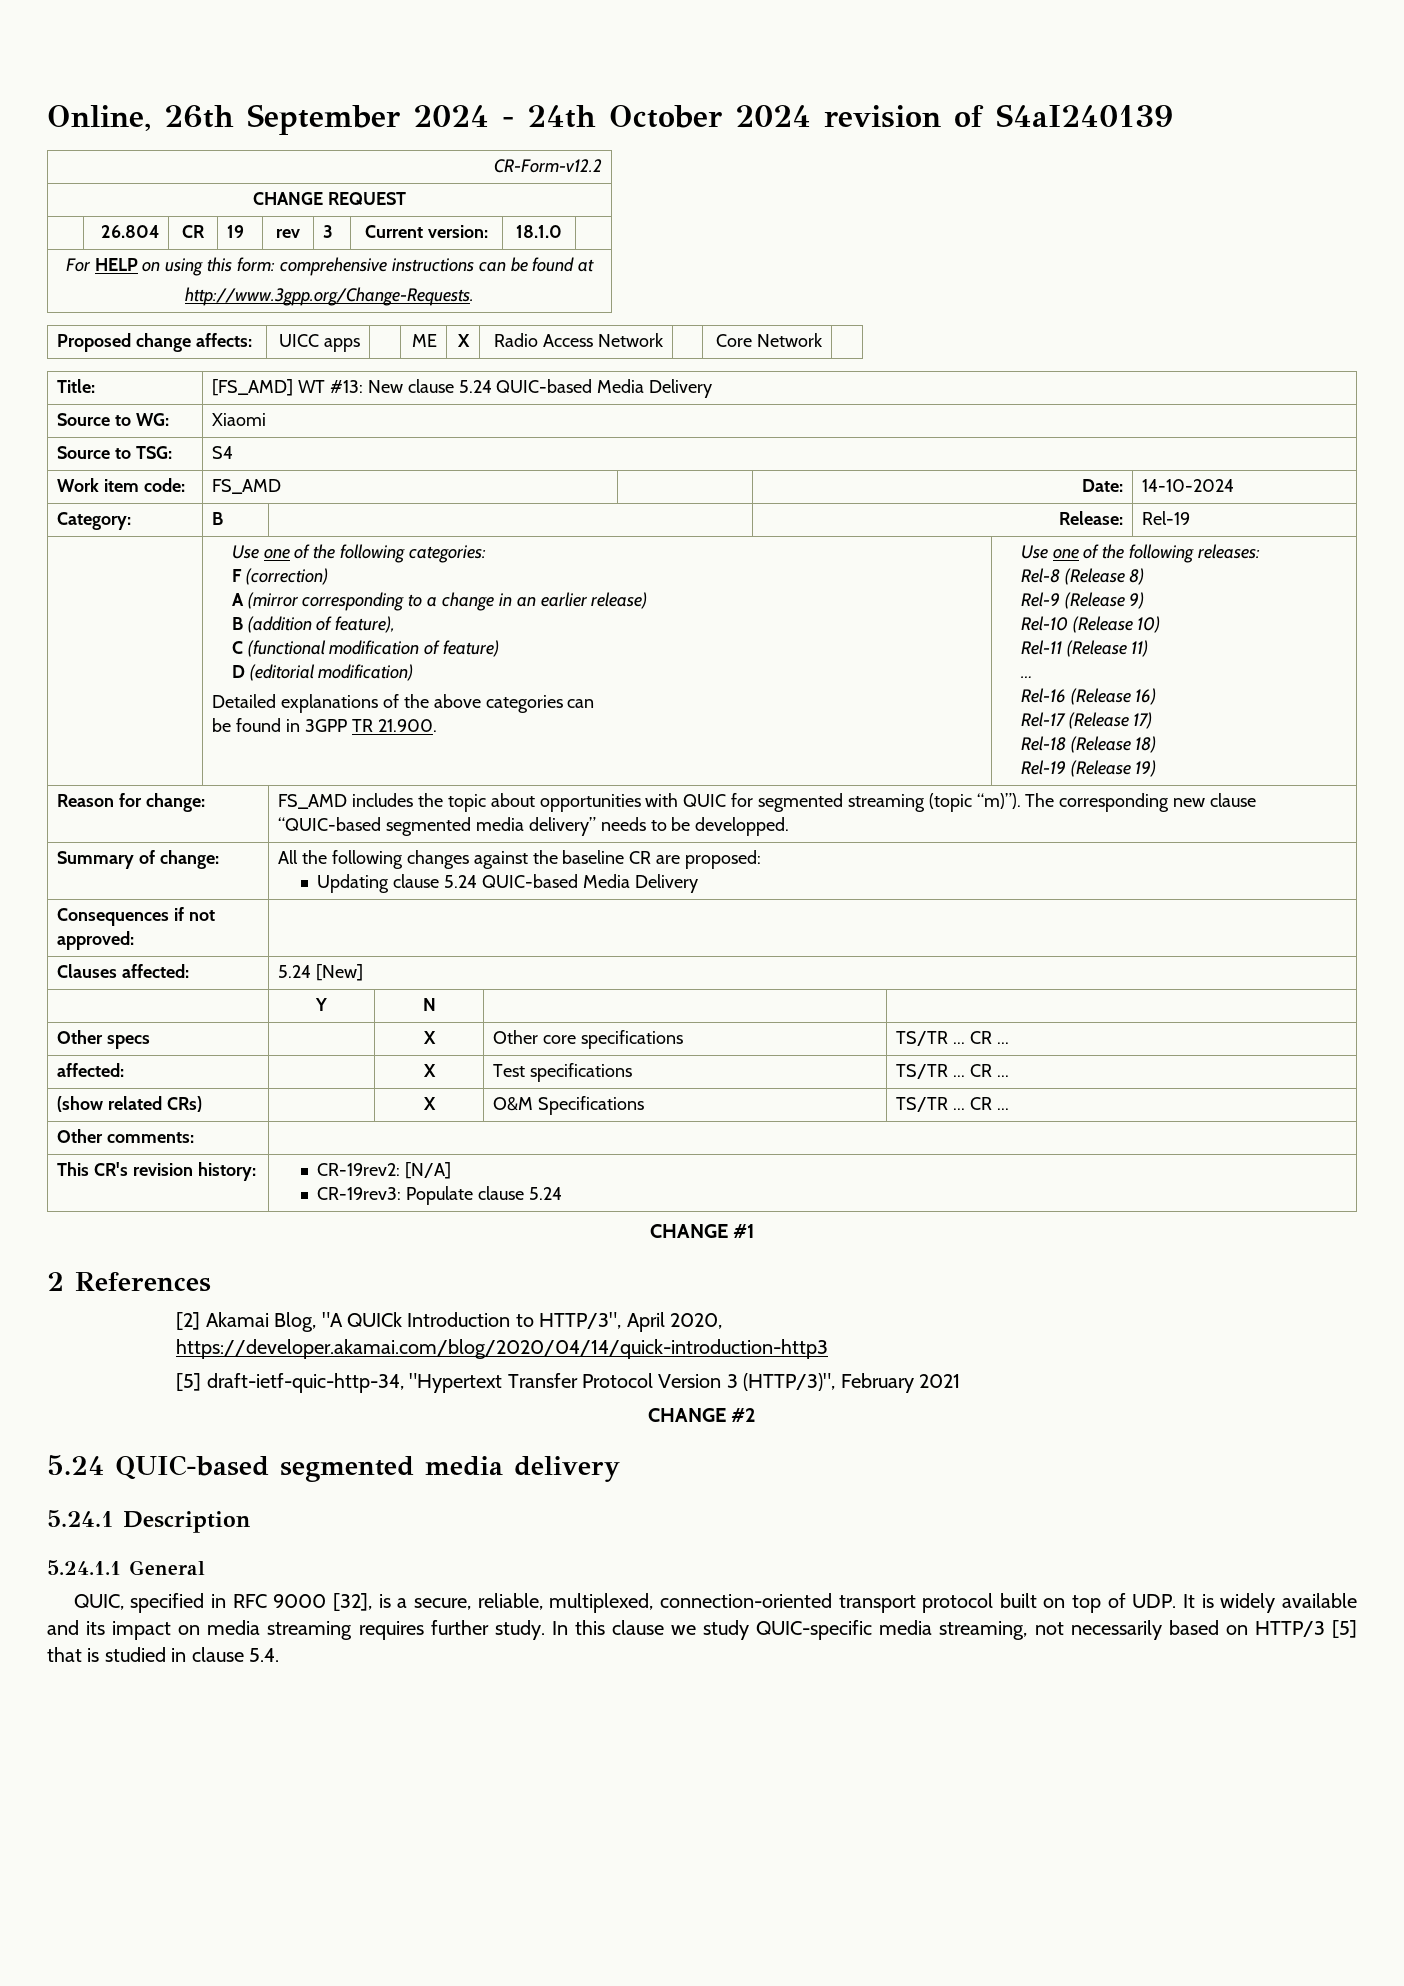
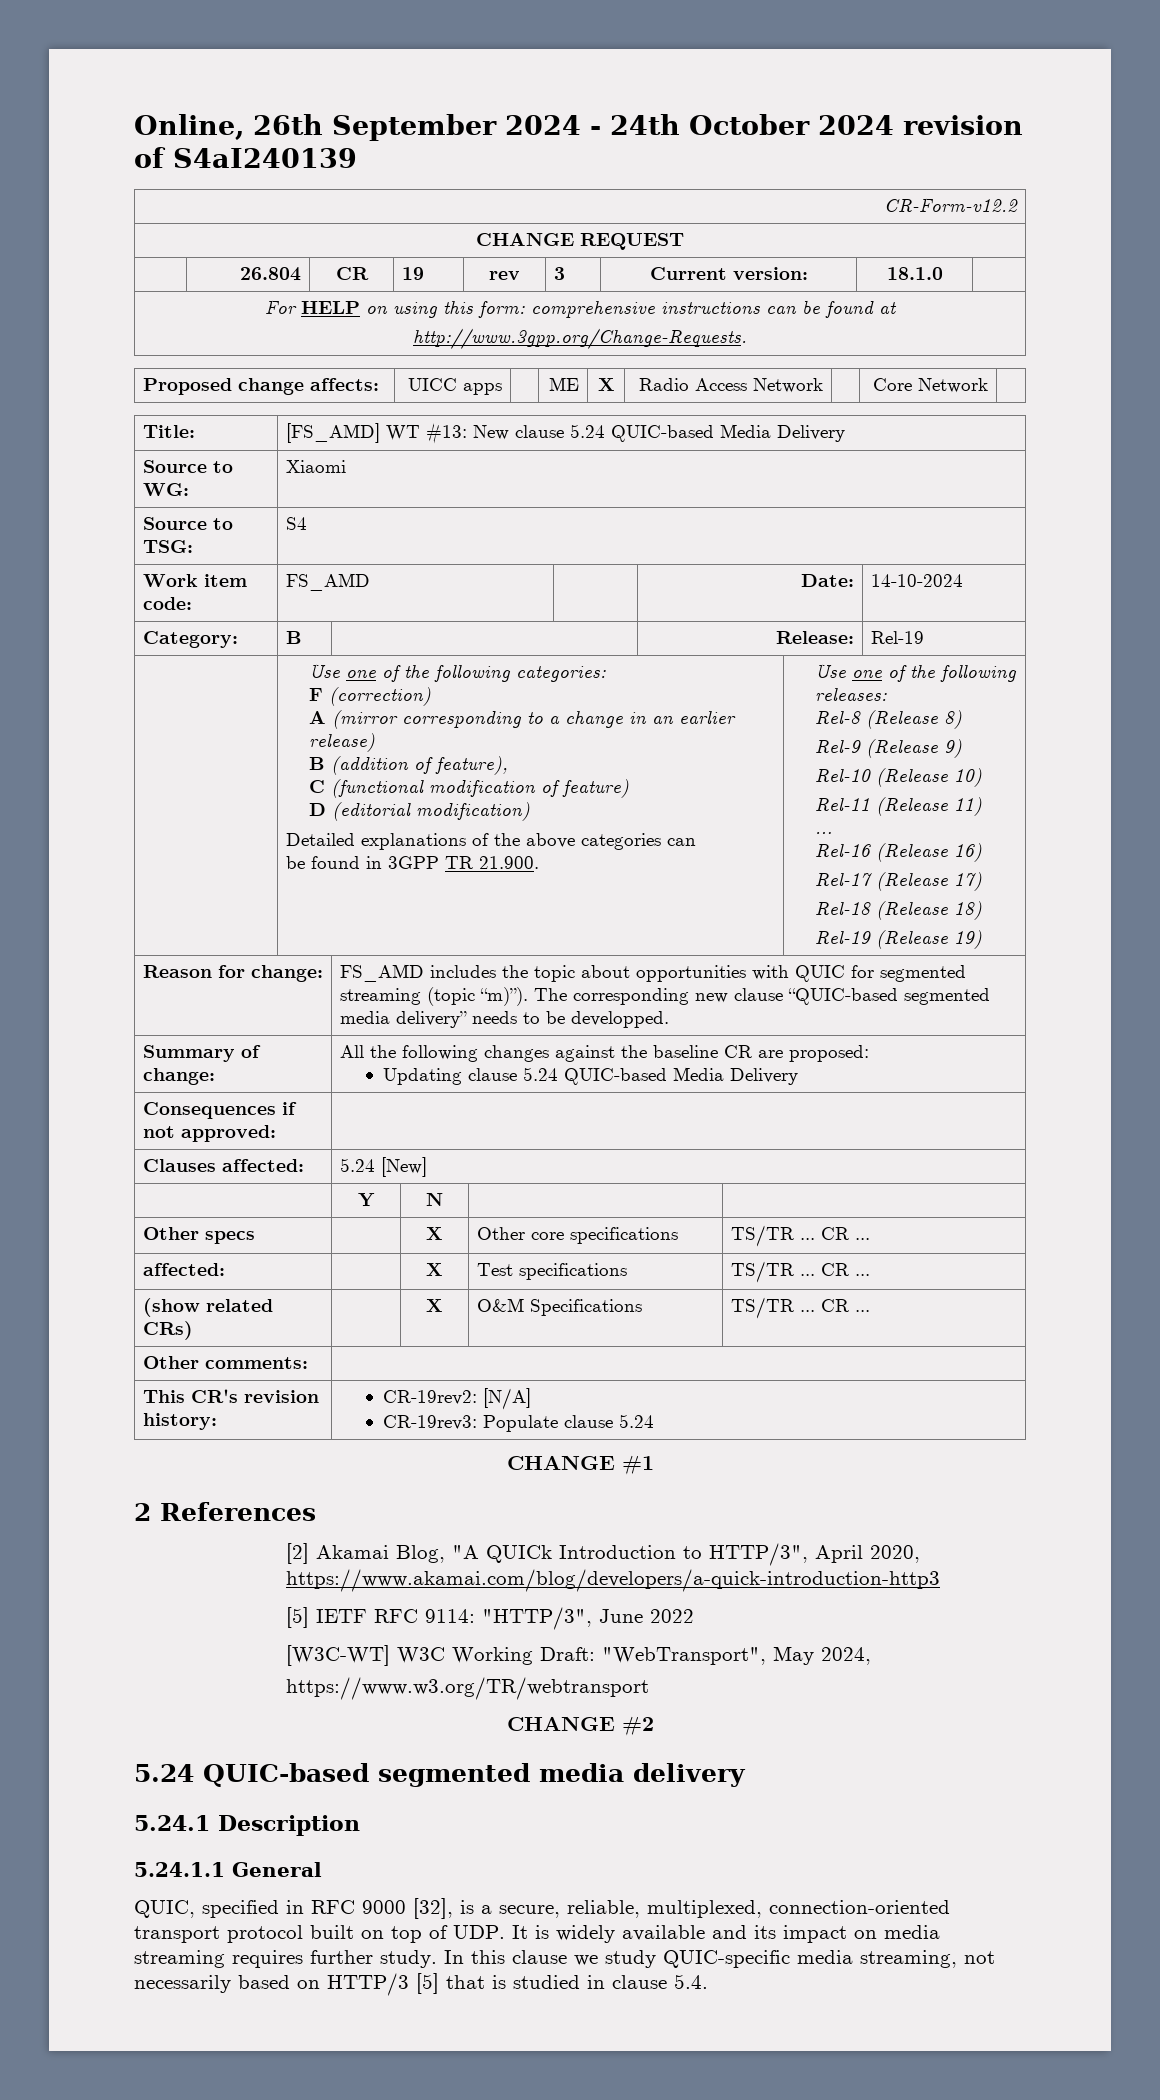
- [2] Akamai Blog, "A QUICk Introduction to HTTP/3", April 2020, https://developer.akamai.com/blog/2020/04/14/quick-introduction-http3
- [5] draft-ietf-quic-http-34, "Hypertext Transfer Protocol Version 3 (HTTP/3)", February 2021
+ [2] Akamai Blog, "A QUICk Introduction to HTTP/3", April 2020, https://www.akamai.com/blog/developers/a-quick-introduction-http3
+ [5] IETF RFC 9114: "HTTP/3", June 2022
+ [W3C-WT] W3C Working Draft: "WebTransport", May 2024,
+ https://www.w3.org/TR/webtransport

